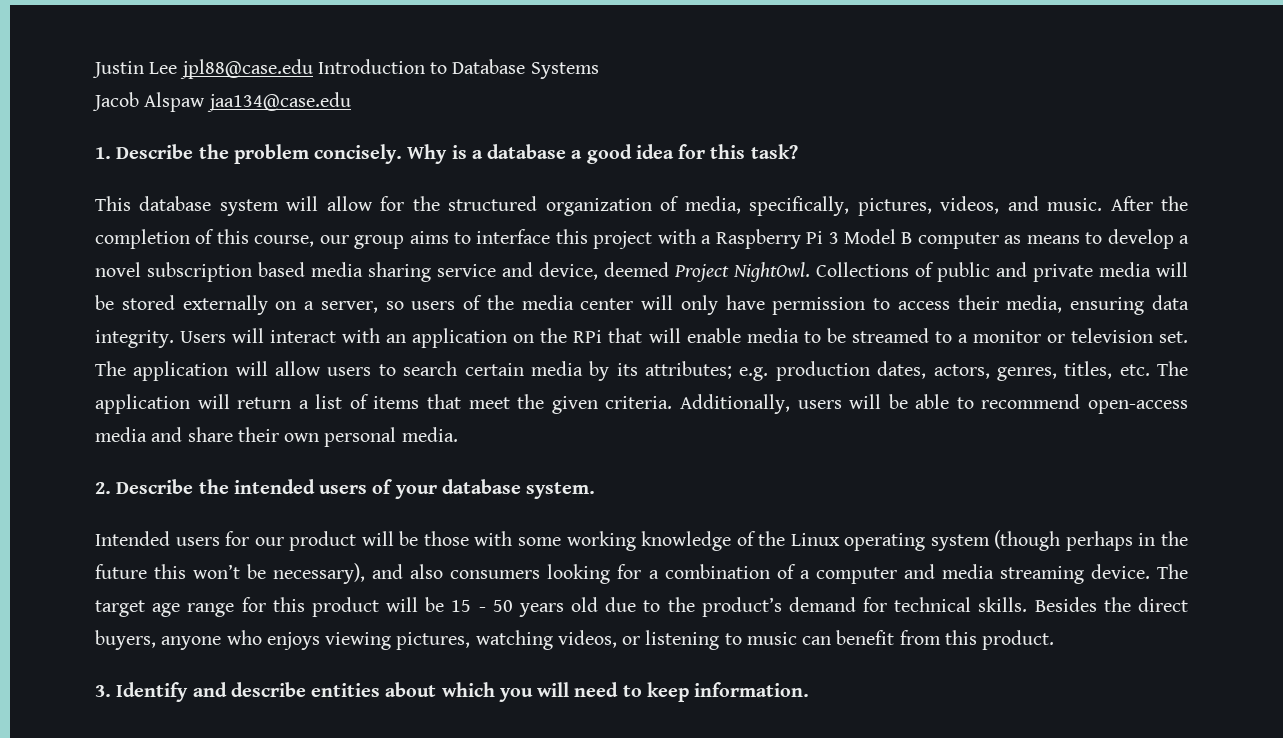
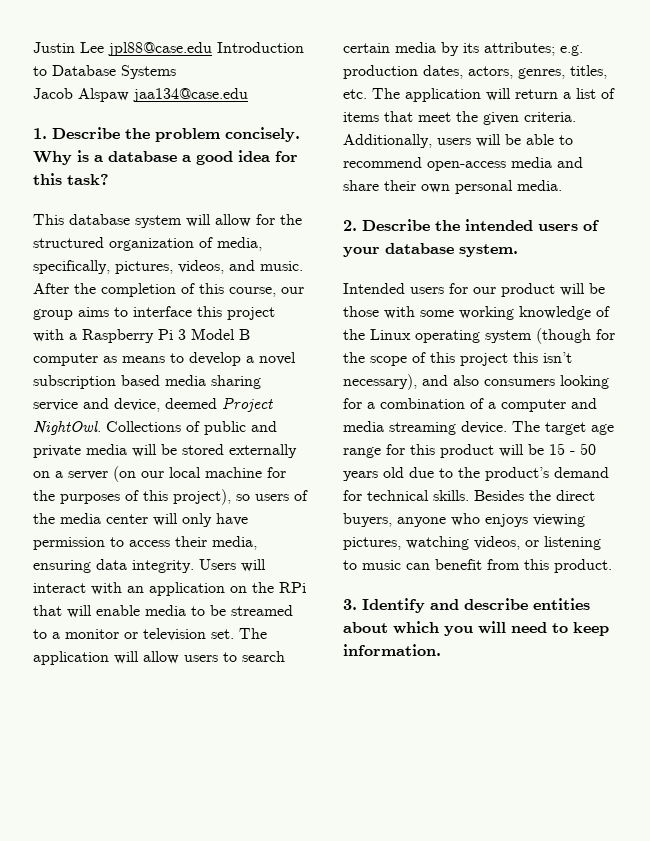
- Collections of public and private media will be stored externally on a server, so users of the media center will only have permission to access their media, ensuring data integrity.
+ Collections of public and private media will be stored externally on a server (on our local machine for the purposes of this project), so users of the media center will only have permission to access their media, ensuring data integrity.
- Intended users for our product will be those with some working knowledge of the Linux operating system (though perhaps in the future this won’t be necessary), and also consumers looking for a combination of a computer and media streaming device.
+ Intended users for our product will be those with some working knowledge of the Linux operating system (though for the scope of this project this isn’t necessary), and also consumers looking for a combination of a computer and media streaming device.

